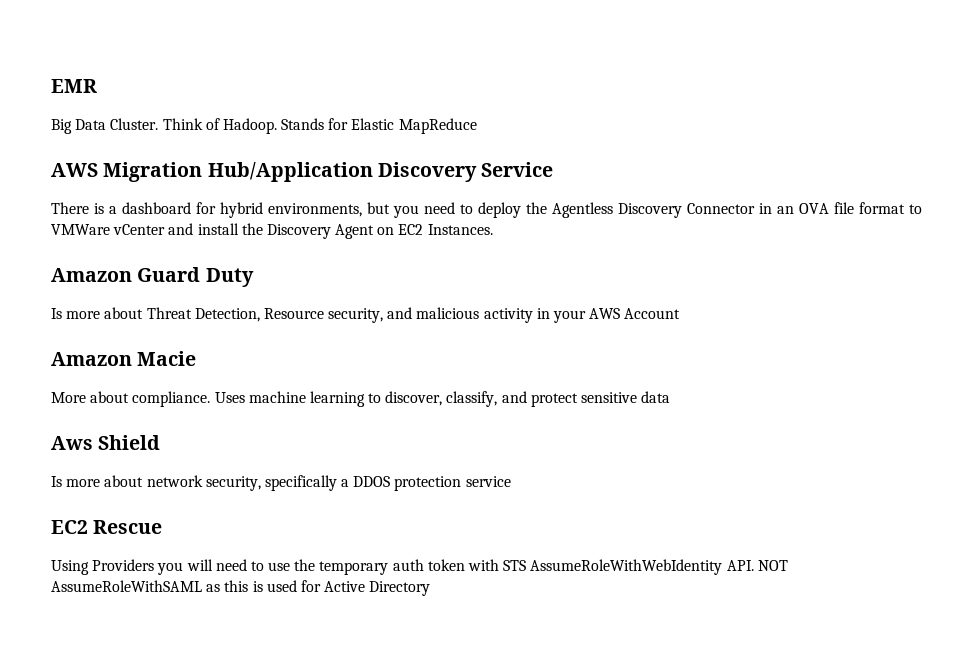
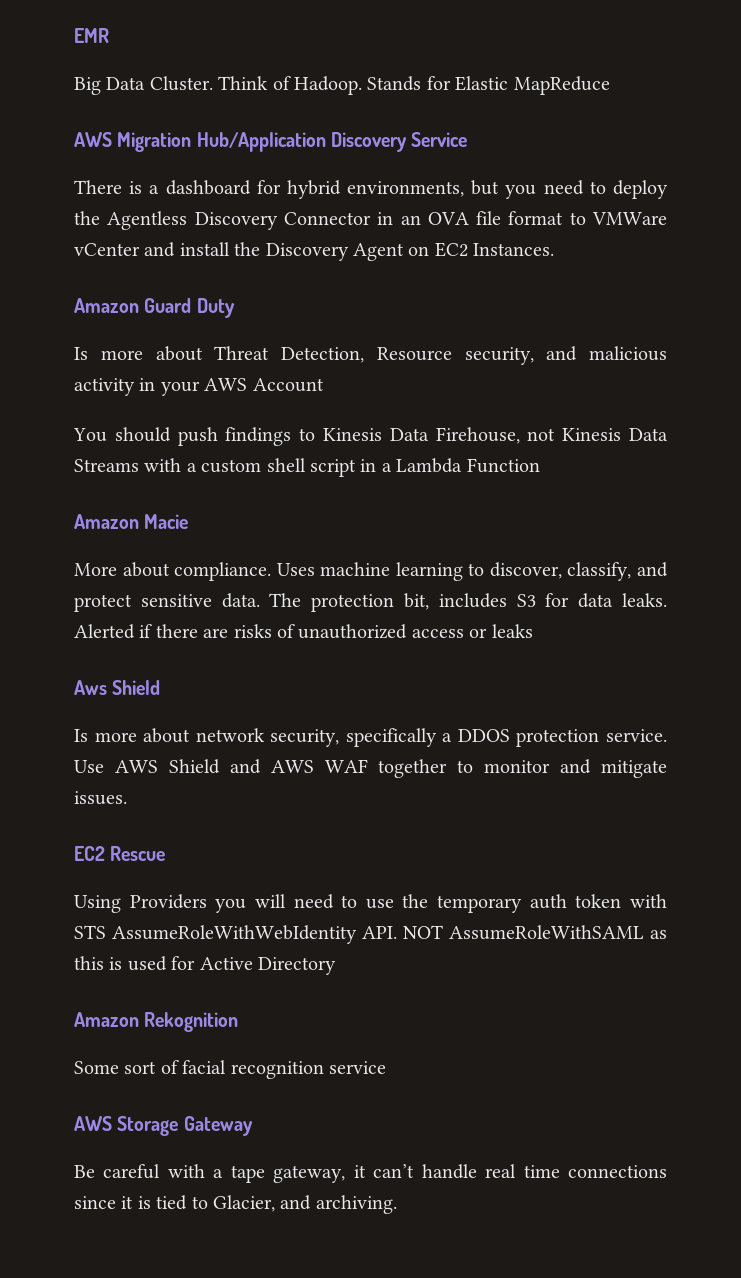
+ You should push findings to Kinesis Data Firehouse, not Kinesis Data Streams with a custom shell script in a Lambda Function
- Uses machine learning to discover, classify, and protect sensitive data
+ Uses machine learning to discover, classify, and protect sensitive data. The protection bit, includes S3 for data leaks. Alerted if there are risks of unauthorized access or leaks
- Is more about network security, specifically a DDOS protection service
+ Is more about network security, specifically a DDOS protection service. Use AWS Shield and AWS WAF together to monitor and mitigate issues.
+ Amazon Rekognition
+ Some sort of facial recognition service
+ AWS Storage Gateway
+ Be careful with a tape gateway, it can’t handle real time connections since it is tied to Glacier, and archiving.

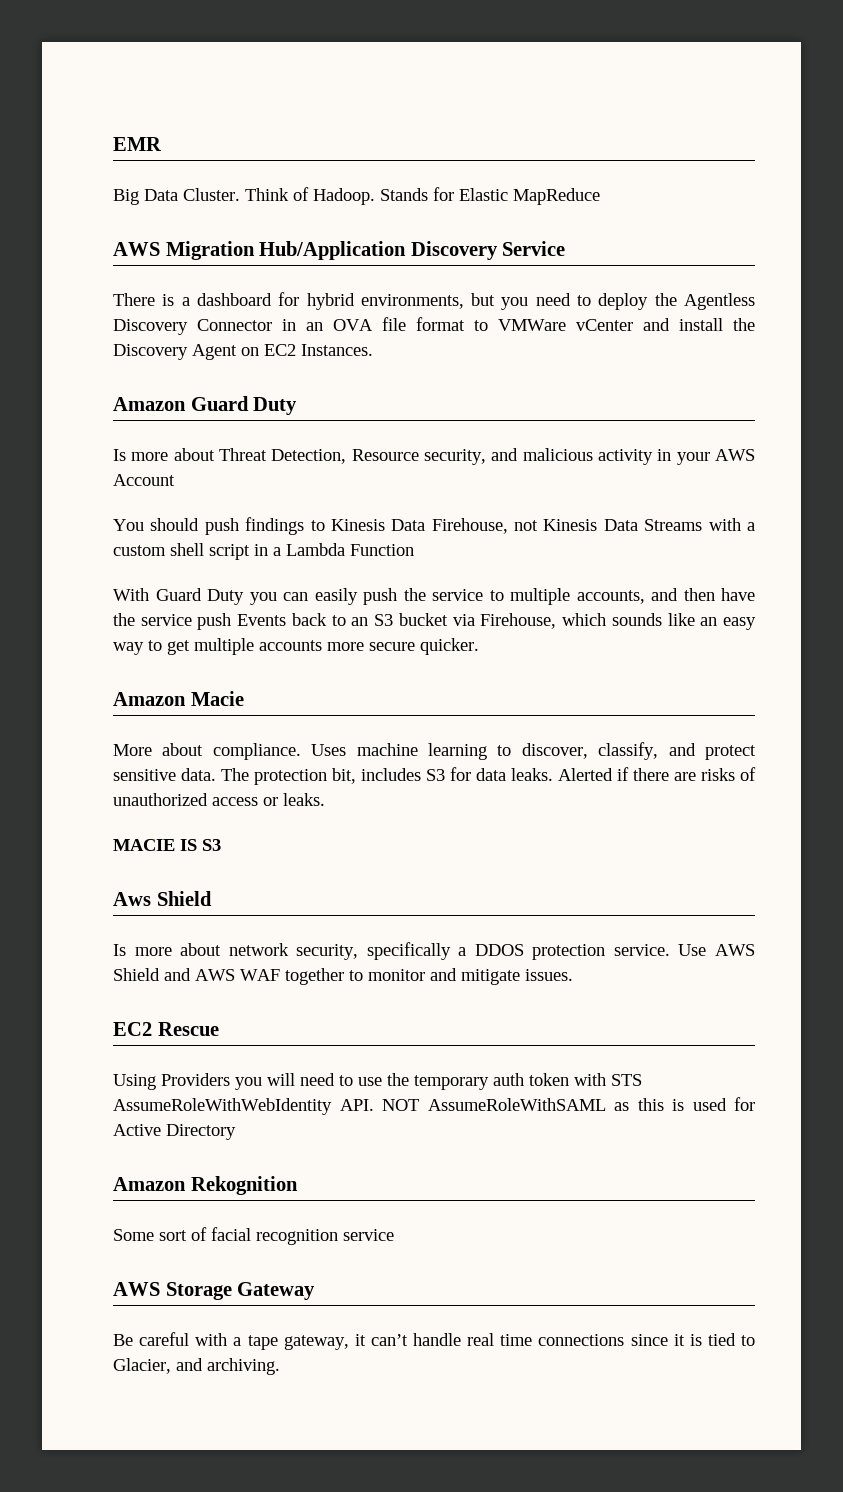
+ With Guard Duty you can easily push the service to multiple accounts, and then have the service push Events back to an S3 bucket via Firehouse, which sounds like an easy way to get multiple accounts more secure quicker.
- Alerted if there are risks of unauthorized access or leaks
+ Alerted if there are risks of unauthorized access or leaks.
+ MACIE IS S3

